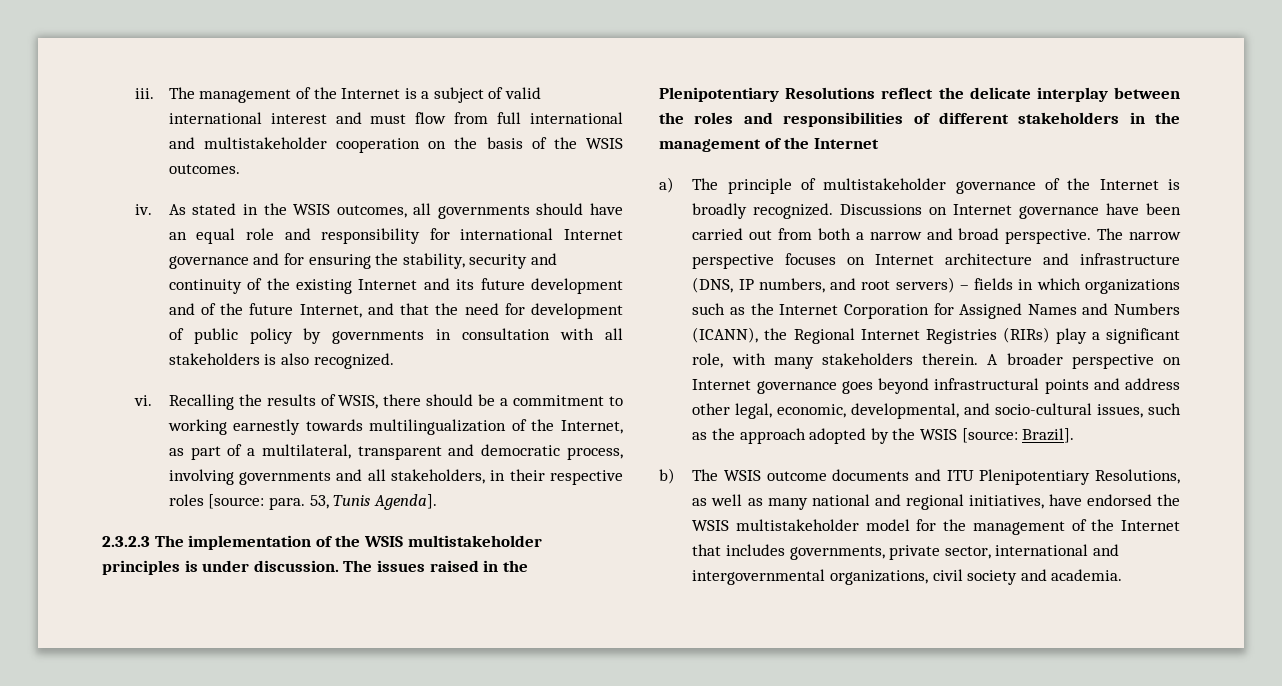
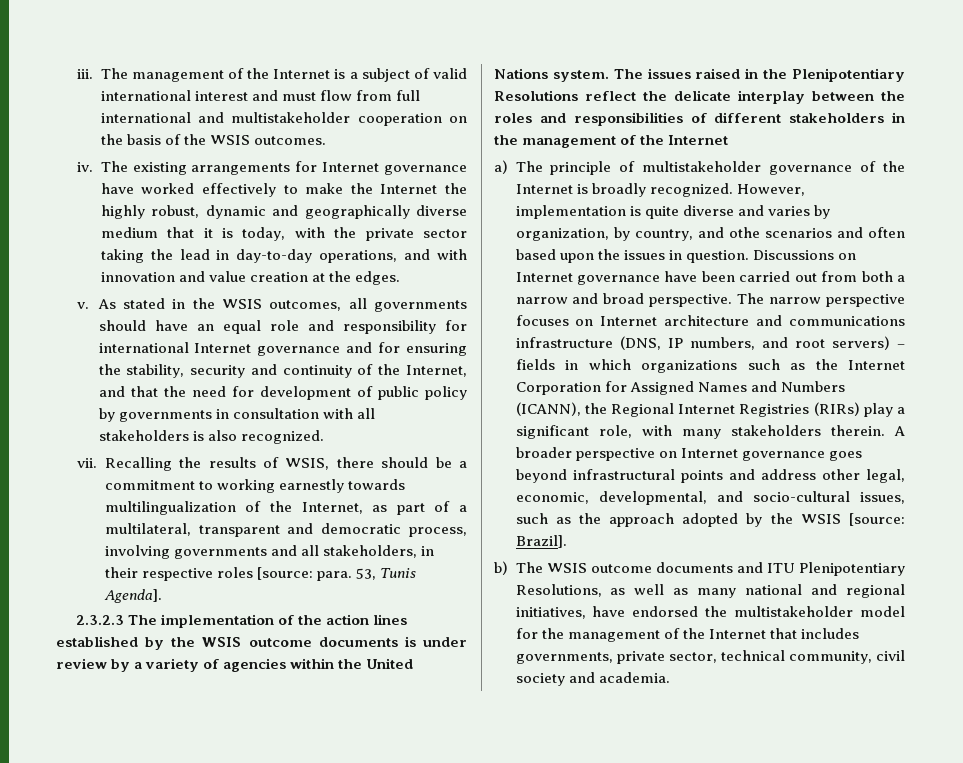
+ The existing arrangements for Internet governance have worked effectively to make the Internet the highly robust, dynamic and geographically diverse medium that it is today, with the private sector taking the lead in day-to-day operations, and with innovation and value creation at the edges.
+ v.
- As stated in the WSIS outcomes, all governments should have an equal role and responsibility for international Internet governance and for ensuring the stability, security and continuity of the existing Internet and its future development and of the future Internet, and that the need for development of public policy by governments in consultation with all stakeholders is also recognized.
+ As stated in the WSIS outcomes, all governments should have an equal role and responsibility for international Internet governance and for ensuring the stability, security and continuity of the Internet, and that the need for development of public policy by governments in consultation with all stakeholders is also recognized.
- vi.
+ vii.
- 2.3.2.3 The implementation of the WSIS multistakeholder principles is under discussion.
+ 2.3.2.3 The implementation of the action lines established by the WSIS outcome documents is under review by a variety of agencies within the United Nations system.
+ However, implementation is quite diverse and varies by organization, by country, and othe scenarios and often based upon the issues in question.
- The narrow perspective focuses on Internet architecture and infrastructure (DNS, IP numbers, and root servers) – fields in which organizations such as the Internet Corporation for Assigned Names and Numbers (ICANN), the Regional Internet Registries (RIRs) play a significant role, with many stakeholders therein.
+ The narrow perspective focuses on Internet architecture and communications infrastructure (DNS, IP numbers, and root servers) – fields in which organizations such as the Internet Corporation for Assigned Names and Numbers (ICANN), the Regional Internet Registries (RIRs) play a significant role, with many stakeholders therein.
- b) The WSIS outcome documents and ITU Plenipotentiary Resolutions, as well as many national and regional initiatives, have endorsed the WSIS multistakeholder model for the management of the Internet that includes governments, private sector, international and intergovernmental organizations, civil society and academia.
+ b) The WSIS outcome documents and ITU Plenipotentiary Resolutions, as well as many national and regional initiatives, have endorsed the multistakeholder model for the management of the Internet that includes governments, private sector, technical community, civil society and academia.

